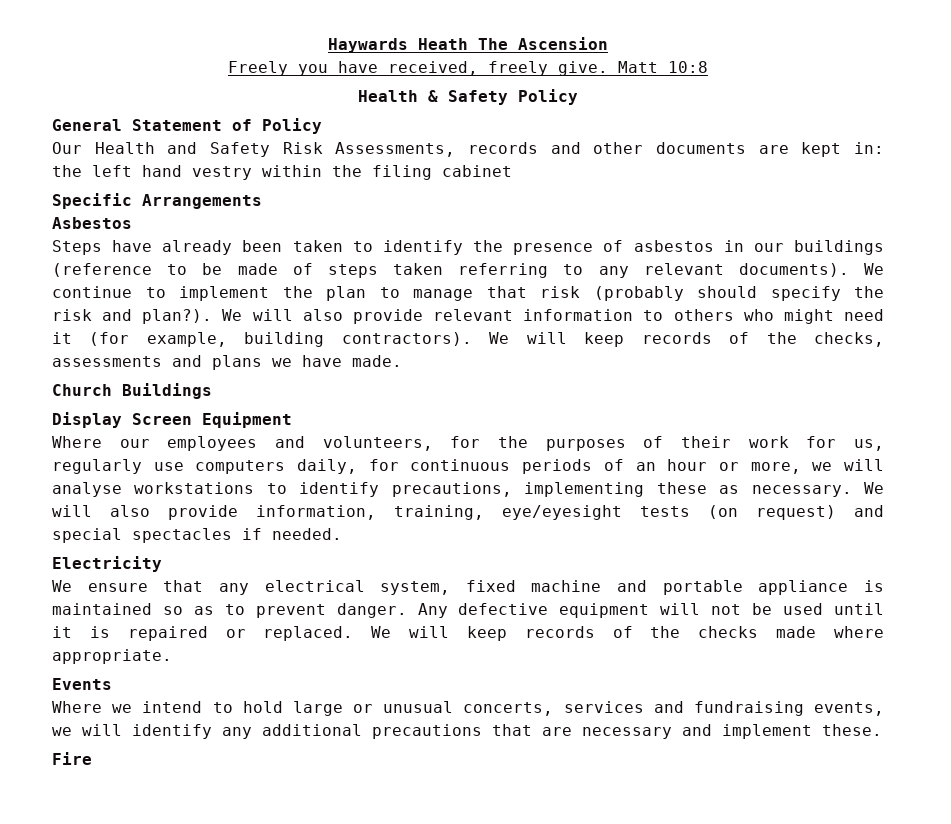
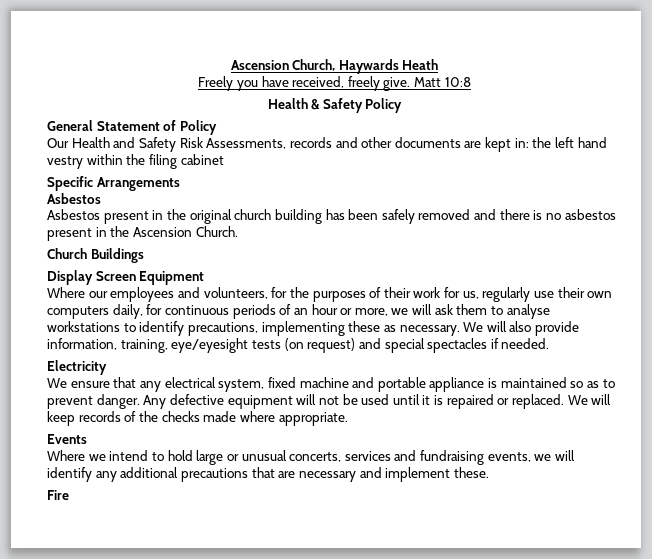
- Haywards Heath The Ascension
+ Ascension Church, Haywards Heath
- Steps have already been taken to identify the presence of asbestos in our buildings (reference to be made of steps taken referring to any relevant documents). We continue to implement the plan to manage that risk (probably should specify the risk and plan?). We will also provide relevant information to others who might need it (for example, building contractors). We will keep records of the checks, assessments and plans we have made.
+ Asbestos present in the original church building has been safely removed and there is no asbestos present in the Ascension Church.
- Where our employees and volunteers, for the purposes of their work for us, regularly use computers daily, for continuous periods of an hour or more, we will analyse workstations to identify precautions, implementing these as necessary.
+ Where our employees and volunteers, for the purposes of their work for us, regularly use their own computers daily, for continuous periods of an hour or more, we will ask them to analyse workstations to identify precautions, implementing these as necessary.

